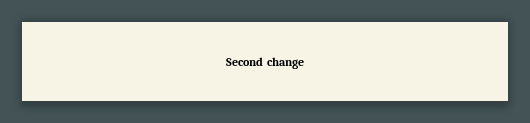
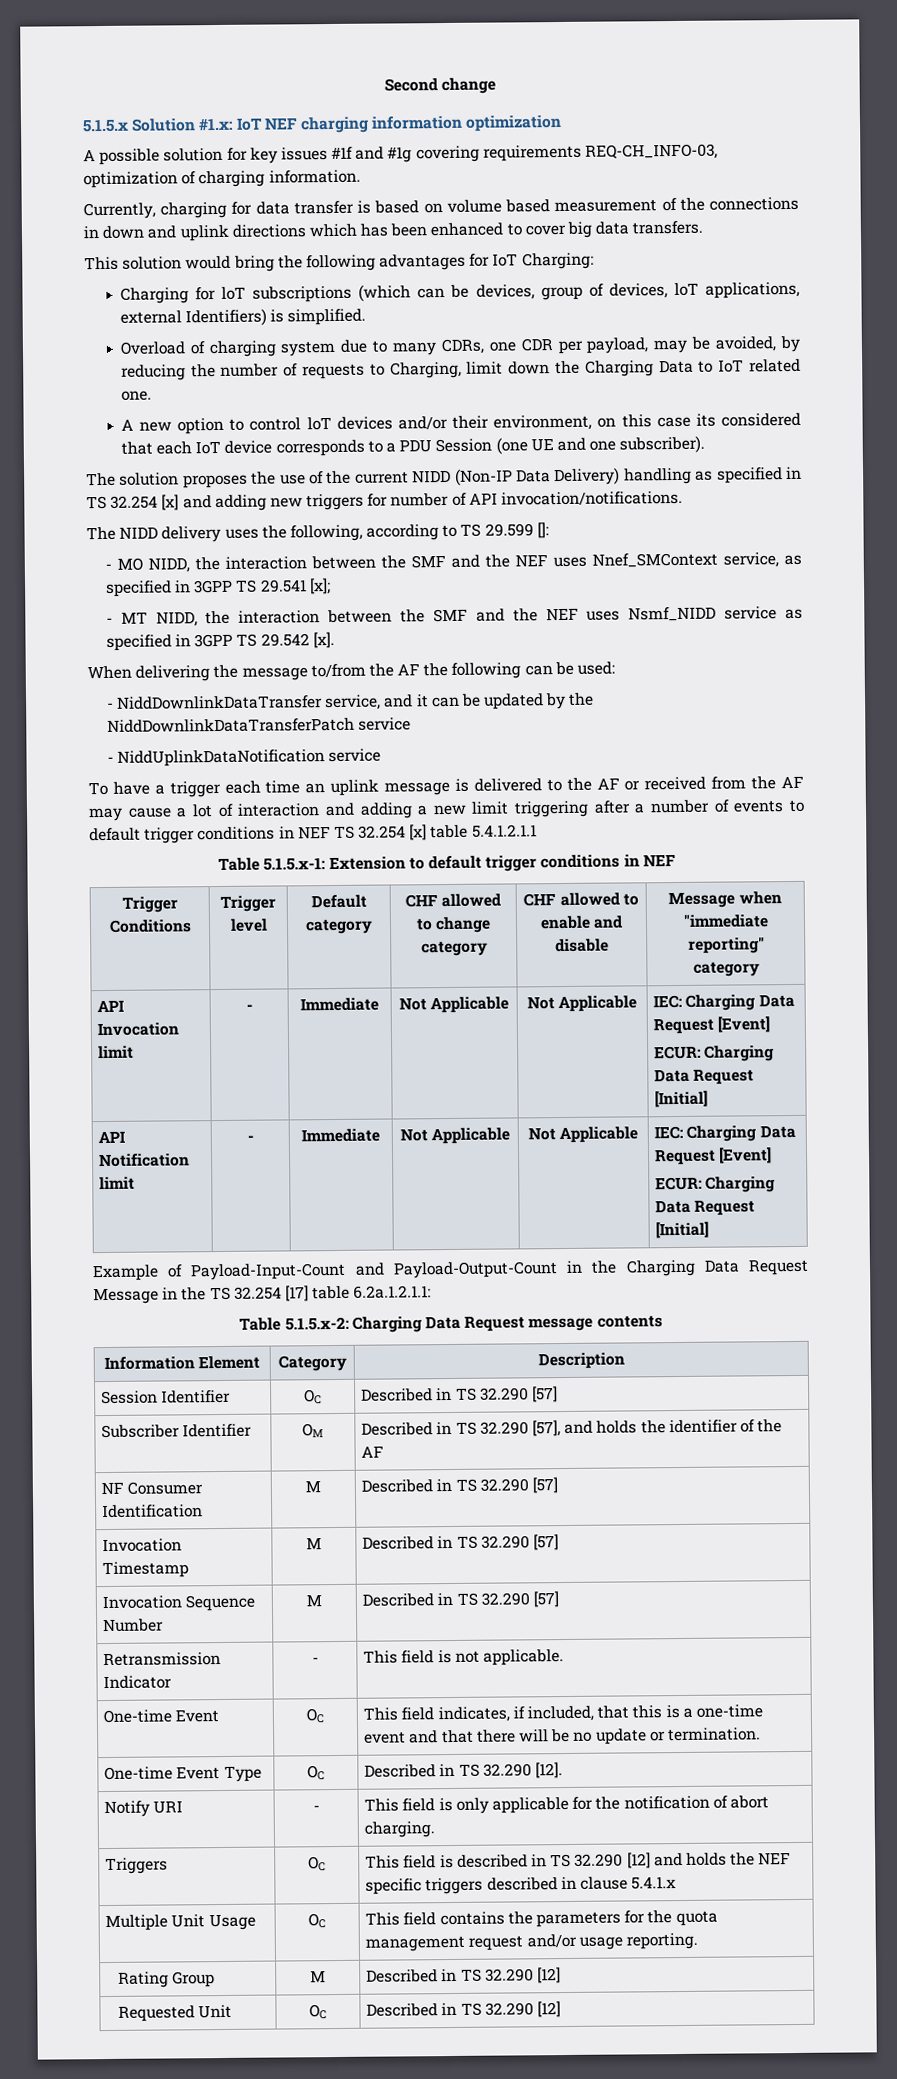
+ 5.1.5.x Solution #1.x: IoT NEF charging information optimization
+ A possible solution for key issues #1f and #1g covering requirements REQ-CH_INFO-03, optimization of charging information.
+ Currently, charging for data transfer is based on volume based measurement of the connections in down and uplink directions which has been enhanced to cover big data transfers.
+ This solution would bring the following advantages for IoT Charging:
+ Charging for loT subscriptions (which can be devices, group of devices, loT applications, external Identifiers) is simplified.
+ Overload of charging system due to many CDRs, one CDR per payload, may be avoided, by reducing the number of requests to Charging, limit down the Charging Data to IoT related one.
+ A new option to control loT devices and/or their environment, on this case its considered that each IoT device corresponds to a PDU Session (one UE and one subscriber).
+ The solution proposes the use of the current NIDD (Non-IP Data Delivery) handling as specified in TS 32.254 [x] and adding new triggers for number of API invocation/notifications.
+ The NIDD delivery uses the following, according to TS 29.599 []:
+ - MO NIDD, the interaction between the SMF and the NEF uses Nnef_SMContext service, as specified in 3GPP TS 29.541 [x];
+ - MT NIDD, the interaction between the SMF and the NEF uses Nsmf_NIDD service as specified in 3GPP TS 29.542 [x].
+ When delivering the message to/from the AF the following can be used:
+ - NiddDownlinkDataTransfer service, and it can be updated by the NiddDownlinkDataTransferPatch service
+ - NiddUplinkDataNotification service
+ To have a trigger each time an uplink message is delivered to the AF or received from the AF may cause a lot of interaction and adding a new limit triggering after a number of events to default trigger conditions in NEF TS 32.254 [x] table 5.4.1.2.1.1
+ Table 5.1.5.x-1: Extension to default trigger conditions in NEF
+ Trigger Conditions | Trigger level | Default category | CHF allowed to change category | CHF allowed to enable and disable | Message when "immediate reporting" category
+ API Invocation limit | - | Immediate | Not Applicable | Not Applicable | IEC: Charging Data Request [Event]
+ ECUR: Charging Data Request [Initial]
+ API Notification limit | - | Immediate | Not Applicable | Not Applicable | IEC: Charging Data Request [Event]
+ ECUR: Charging Data Request [Initial]
+ Example of Payload-Input-Count and Payload-Output-Count in the Charging Data Request Message in the TS 32.254 [17] table 6.2a.1.2.1.1:
+ Table 5.1.5.x-2: Charging Data Request message contents
+ Information Element | Category | Description
+ Session Identifier | OC | Described in TS 32.290 [57]
+ Subscriber Identifier | OM | Described in TS 32.290 [57], and holds the identifier of the AF
+ NF Consumer Identification | M | Described in TS 32.290 [57]
+ Invocation Timestamp | M | Described in TS 32.290 [57]
+ Invocation Sequence Number | M | Described in TS 32.290 [57]
+ Retransmission Indicator | - | This field is not applicable.
+ One-time Event | OC | This field indicates, if included, that this is a one-time event and that there will be no update or termination.
+ One-time Event Type | OC | Described in TS 32.290 [12].
+ Notify URI | - | This field is only applicable for the notification of abort charging.
+ Triggers | OC | This field is described in TS 32.290 [12] and holds the NEF specific triggers described in clause 5.4.1.x
+ Multiple Unit Usage | OC | This field contains the parameters for the quota management request and/or usage reporting.
+ Rating Group | M | Described in TS 32.290 [12]
+ Requested Unit | OC | Described in TS 32.290 [12]

